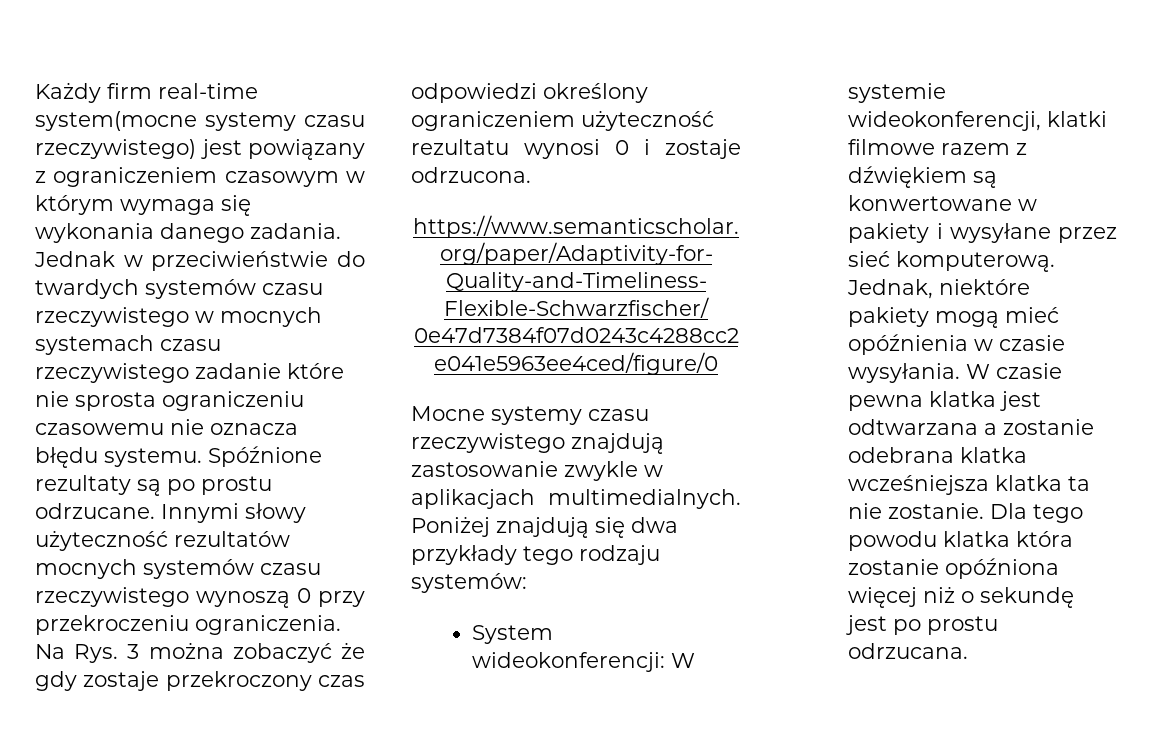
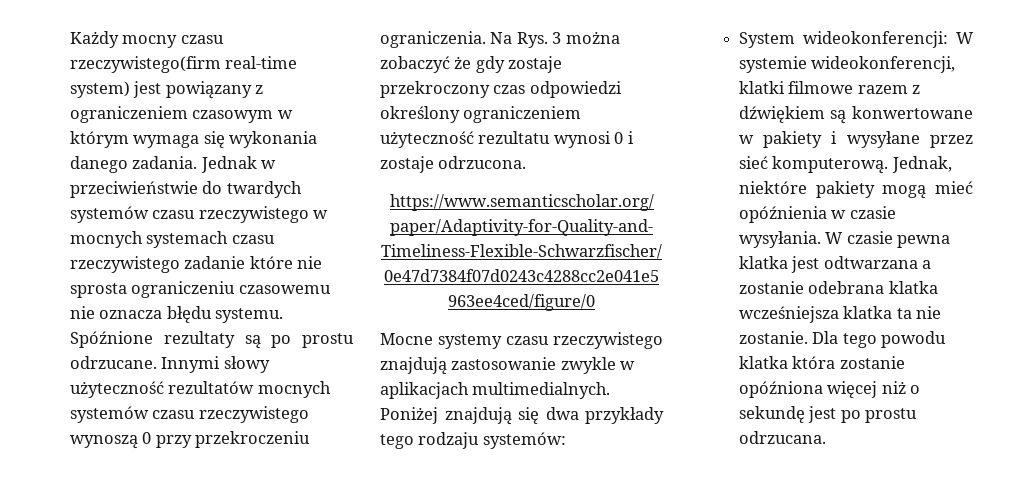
- Każdy firm real-time system(mocne systemy czasu rzeczywistego) jest powiązany z ograniczeniem czasowym w którym wymaga się wykonania danego zadania.
+ Każdy mocny czasu rzeczywistego(firm real-time system) jest powiązany z ograniczeniem czasowym w którym wymaga się wykonania danego zadania.

